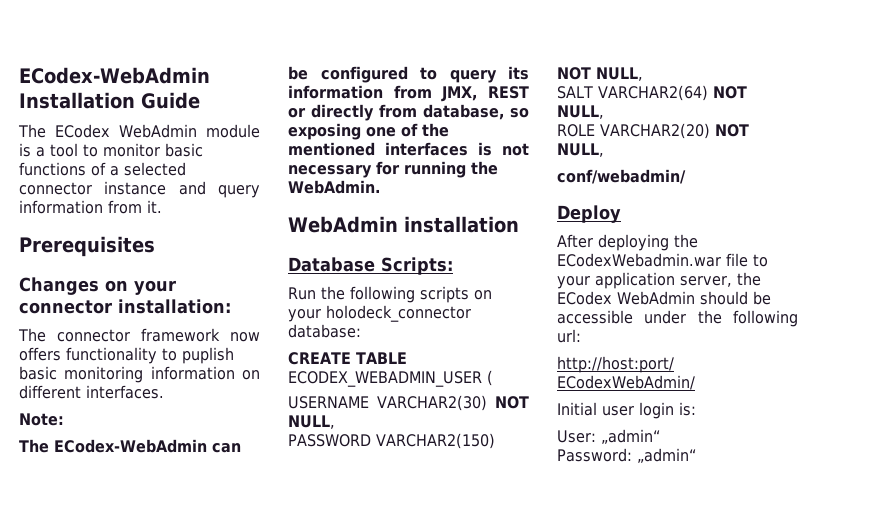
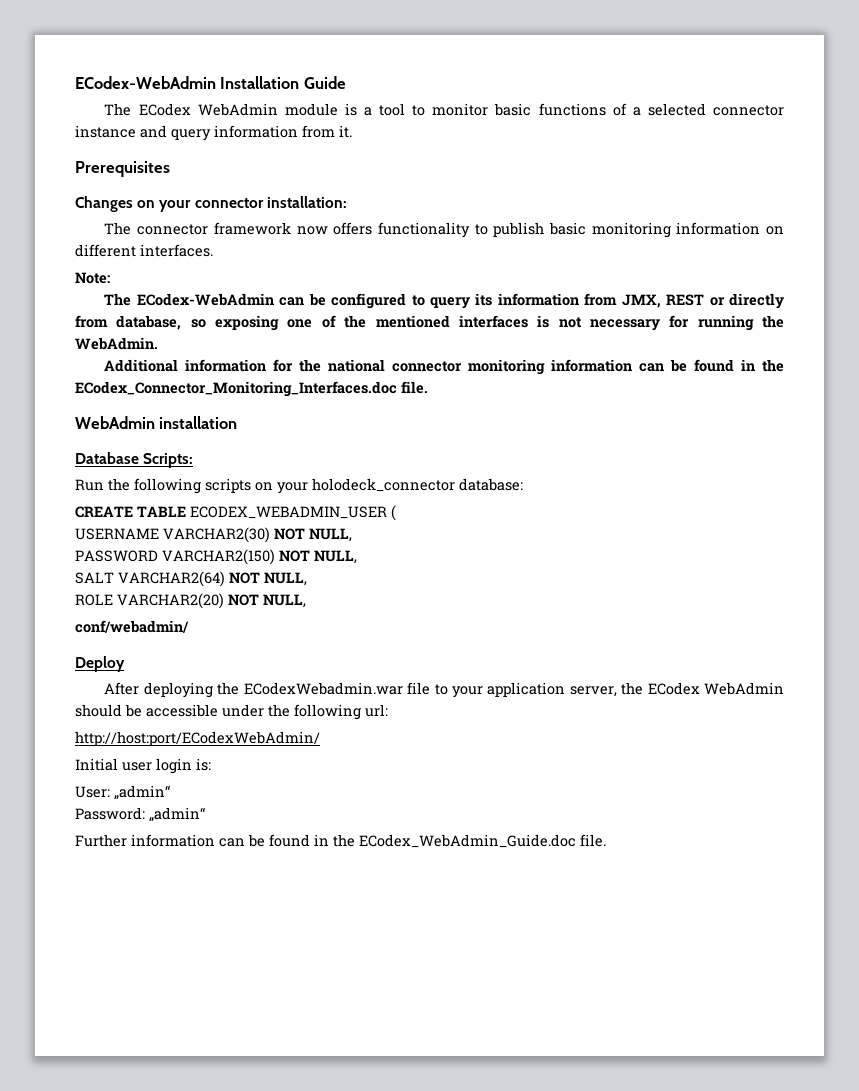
- The connector framework now offers functionality to puplish basic monitoring information on different interfaces.
+ The connector framework now offers functionality to publish basic monitoring information on different interfaces.
+ Additional information for the national connector monitoring information can be found in the ECodex_Connector_Monitoring_Interfaces.doc file.
+ Further information can be found in the ECodex_WebAdmin_Guide.doc file.

